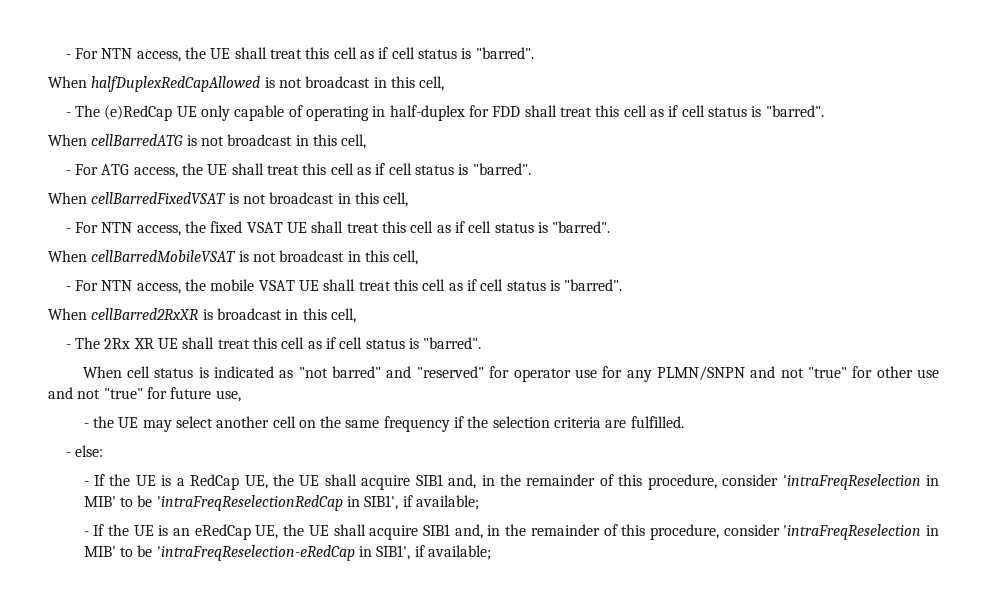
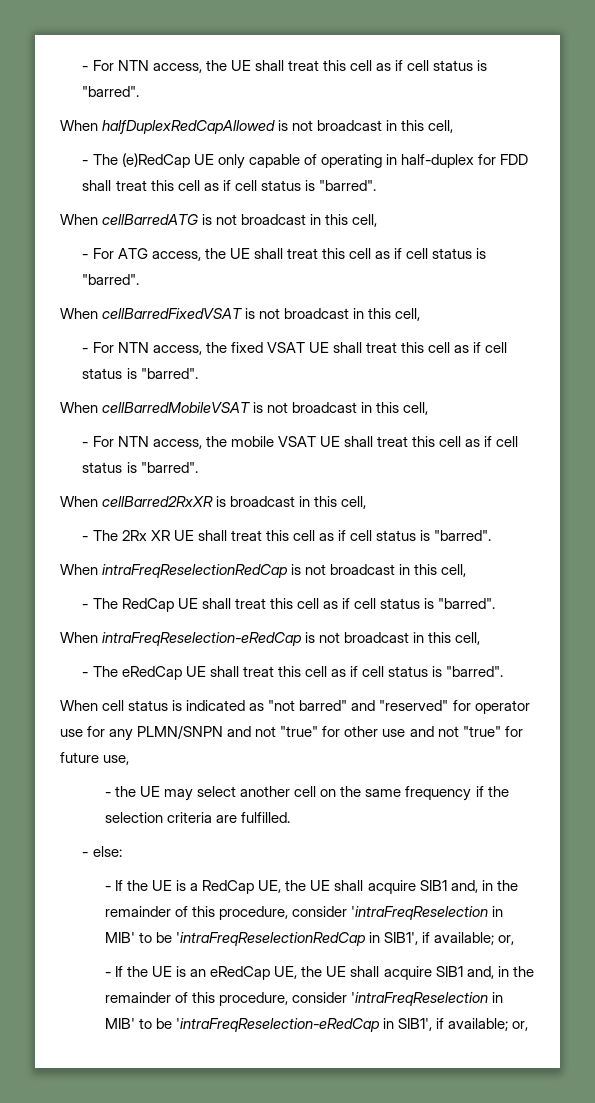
+ When intraFreqReselectionRedCap is not broadcast in this cell,
+ - The RedCap UE shall treat this cell as if cell status is "barred".
+ When intraFreqReselection-eRedCap is not broadcast in this cell,
+ - The eRedCap UE shall treat this cell as if cell status is "barred".
- - If the UE is a RedCap UE, the UE shall acquire SIB1 and, in the remainder of this procedure, consider 'intraFreqReselection in MIB' to be 'intraFreqReselectionRedCap in SIB1', if available;
+ - If the UE is a RedCap UE, the UE shall acquire SIB1 and, in the remainder of this procedure, consider 'intraFreqReselection in MIB' to be 'intraFreqReselectionRedCap in SIB1', if available; or,
- - If the UE is an eRedCap UE, the UE shall acquire SIB1 and, in the remainder of this procedure, consider 'intraFreqReselection in MIB' to be 'intraFreqReselection-eRedCap in SIB1', if available;
+ - If the UE is an eRedCap UE, the UE shall acquire SIB1 and, in the remainder of this procedure, consider 'intraFreqReselection in MIB' to be 'intraFreqReselection-eRedCap in SIB1', if available; or,

